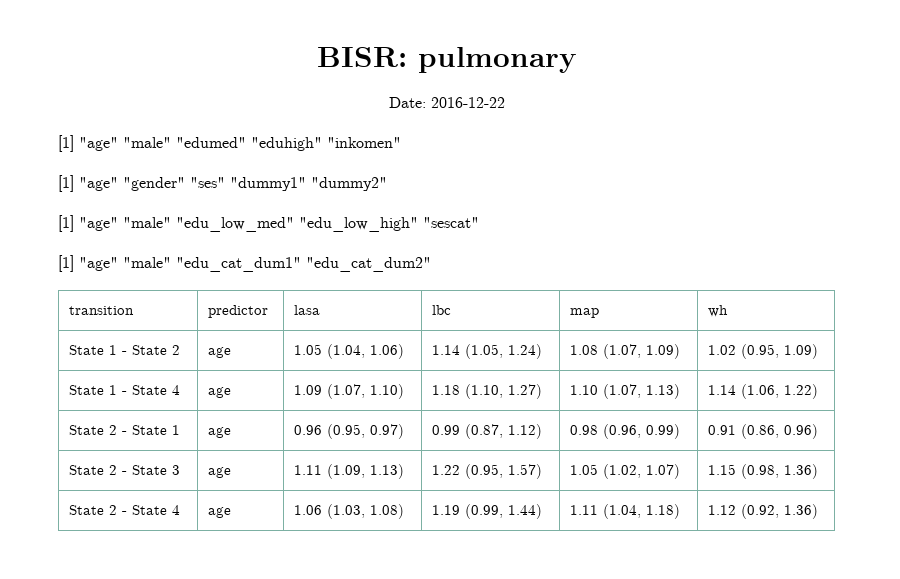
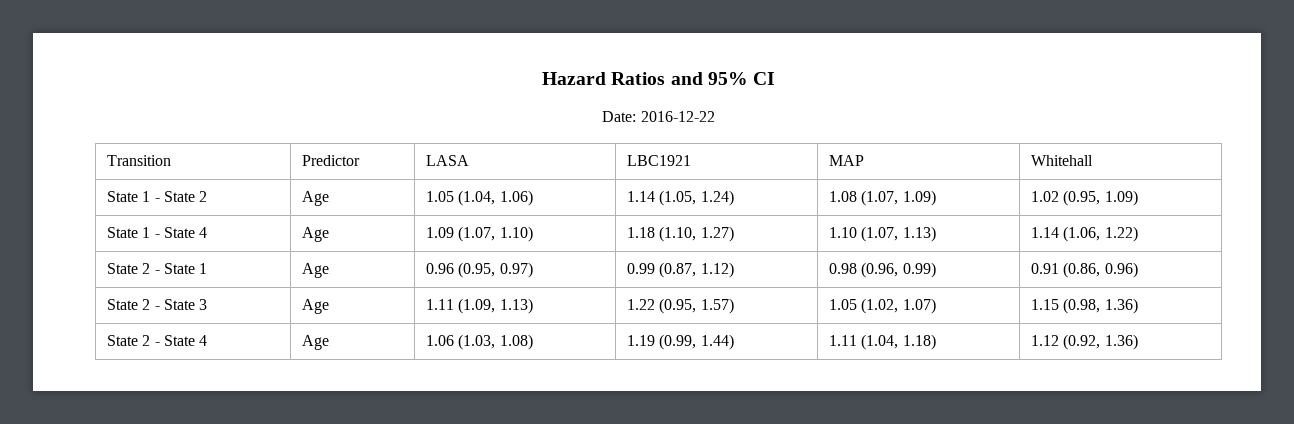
- BISR: pulmonary
+ Hazard Ratios and 95% CI
  Date: 2016-12-22
- [1] "age" "male" "edumed" "eduhigh" "inkomen"
- [1] "age" "gender" "ses" "dummy1" "dummy2"
- [1] "age" "male" "edu_low_med" "edu_low_high" "sescat"
- [1] "age" "male" "edu_cat_dum1" "edu_cat_dum2"
- transition | predictor | lasa | lbc | map | wh
+ Transition | Predictor | LASA | LBC1921 | MAP | Whitehall
- State 1 - State 2 | age | 1.05 (1.04, 1.06) | 1.14 (1.05, 1.24) | 1.08 (1.07, 1.09) | 1.02 (0.95, 1.09)
+ State 1 - State 2 | Age | 1.05 (1.04, 1.06) | 1.14 (1.05, 1.24) | 1.08 (1.07, 1.09) | 1.02 (0.95, 1.09)
- State 1 - State 4 | age | 1.09 (1.07, 1.10) | 1.18 (1.10, 1.27) | 1.10 (1.07, 1.13) | 1.14 (1.06, 1.22)
+ State 1 - State 4 | Age | 1.09 (1.07, 1.10) | 1.18 (1.10, 1.27) | 1.10 (1.07, 1.13) | 1.14 (1.06, 1.22)
- State 2 - State 1 | age | 0.96 (0.95, 0.97) | 0.99 (0.87, 1.12) | 0.98 (0.96, 0.99) | 0.91 (0.86, 0.96)
+ State 2 - State 1 | Age | 0.96 (0.95, 0.97) | 0.99 (0.87, 1.12) | 0.98 (0.96, 0.99) | 0.91 (0.86, 0.96)
- State 2 - State 3 | age | 1.11 (1.09, 1.13) | 1.22 (0.95, 1.57) | 1.05 (1.02, 1.07) | 1.15 (0.98, 1.36)
+ State 2 - State 3 | Age | 1.11 (1.09, 1.13) | 1.22 (0.95, 1.57) | 1.05 (1.02, 1.07) | 1.15 (0.98, 1.36)
- State 2 - State 4 | age | 1.06 (1.03, 1.08) | 1.19 (0.99, 1.44) | 1.11 (1.04, 1.18) | 1.12 (0.92, 1.36)
+ State 2 - State 4 | Age | 1.06 (1.03, 1.08) | 1.19 (0.99, 1.44) | 1.11 (1.04, 1.18) | 1.12 (0.92, 1.36)

